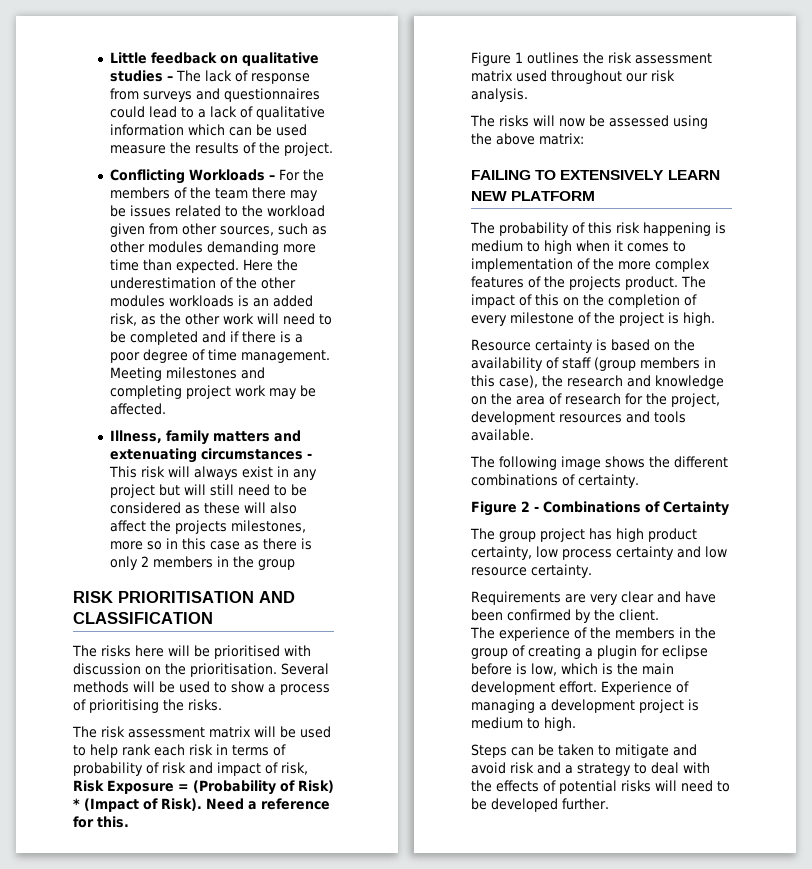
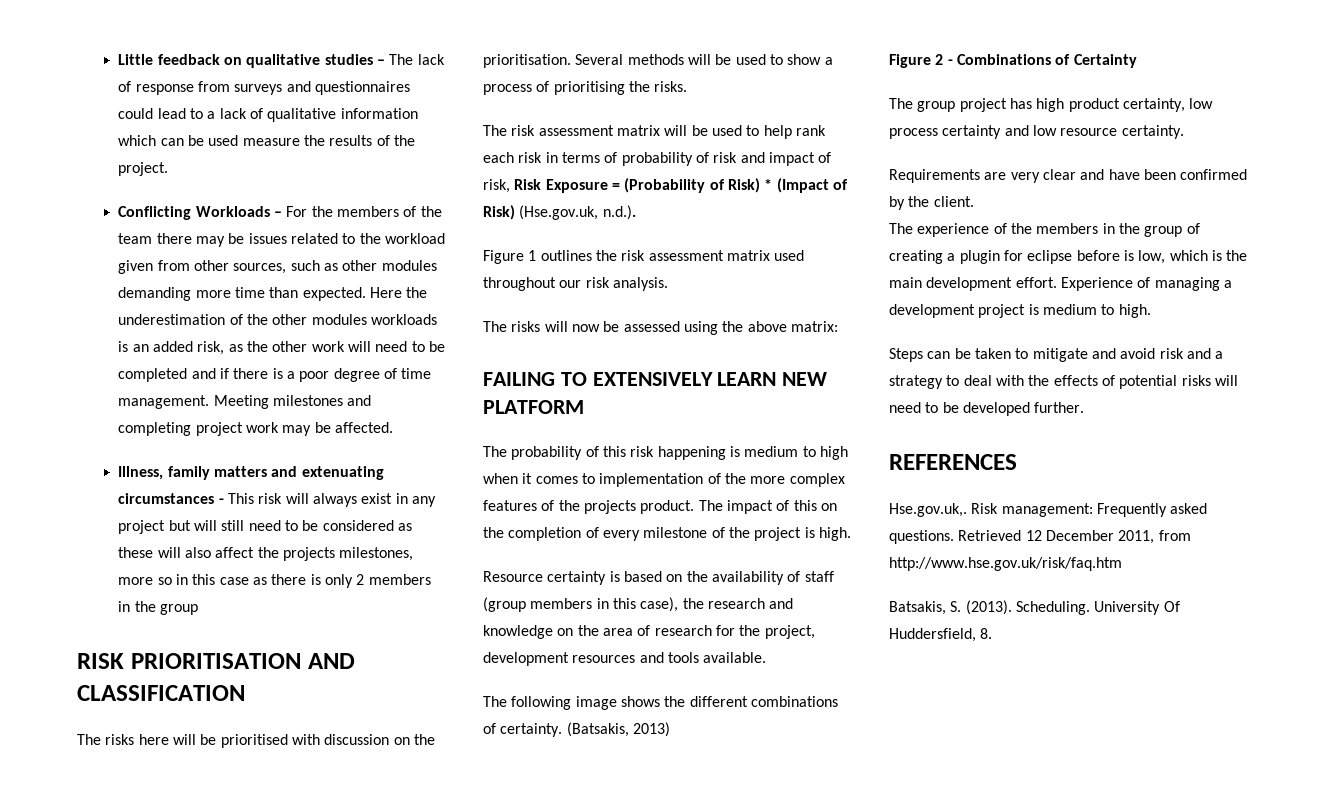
- The risk assessment matrix will be used to help rank each risk in terms of probability of risk and impact of risk, Risk Exposure = (Probability of Risk) * (Impact of Risk). Need a reference for this.
+ The risk assessment matrix will be used to help rank each risk in terms of probability of risk and impact of risk, Risk Exposure = (Probability of Risk) * (Impact of Risk) (Hse.gov.uk, n.d.).
+ (Batsakis, 2013)
+ REFERENCES
+ Hse.gov.uk,. Risk management: Frequently asked questions. Retrieved 12 December 2011, from http://www.hse.gov.uk/risk/faq.htm
+ Batsakis, S. (2013). Scheduling. University Of Huddersfield, 8.

